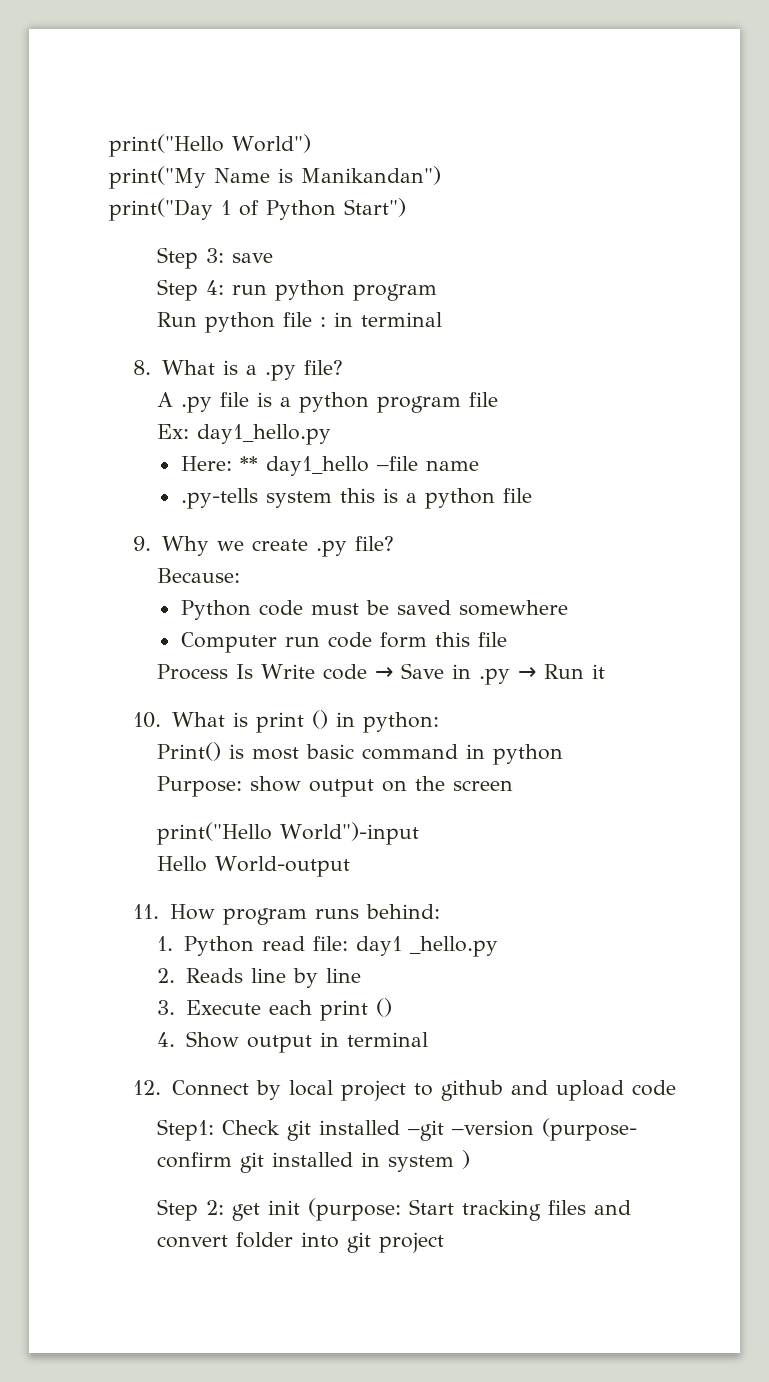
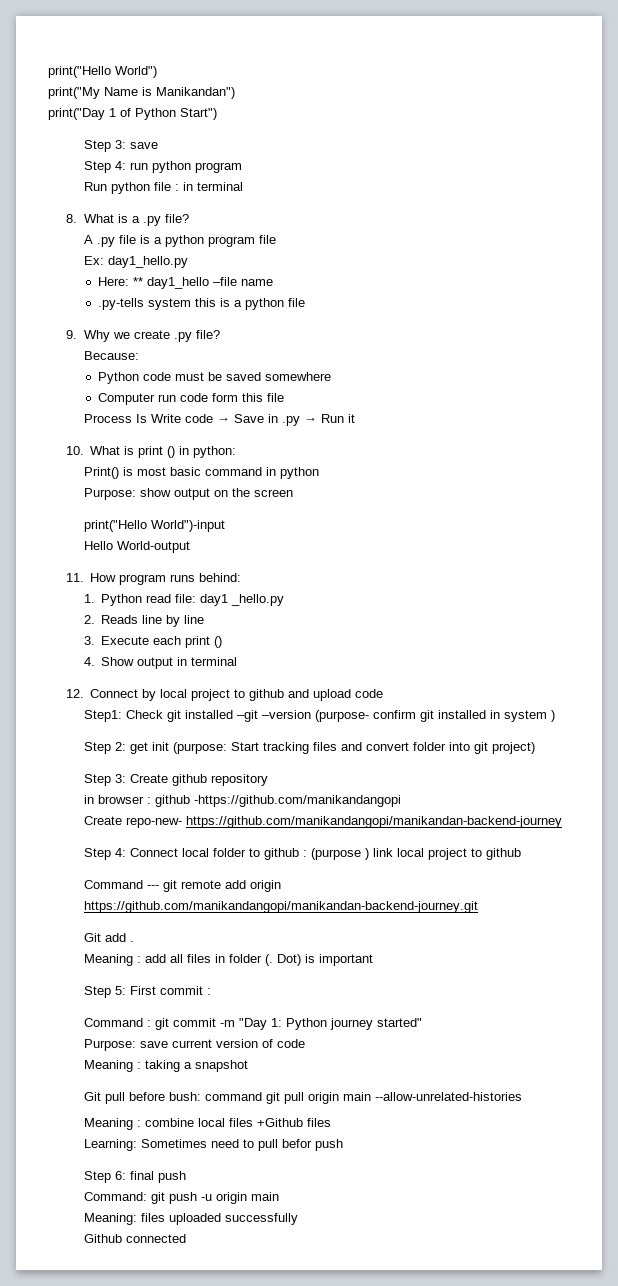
- Step 2: get init (purpose: Start tracking files and convert folder into git project
+ Step 2: get init (purpose: Start tracking files and convert folder into git project)
+ Step 3: Create github repository
+ in browser : github -https://github.com/manikandangopi
+ Create repo-new- https://github.com/manikandangopi/manikandan-backend-journey
+ Step 4: Connect local folder to github : (purpose ) link local project to github
+ Command --- git remote add origin https://github.com/manikandangopi/manikandan-backend-journey.git
+ Git add .
+ Meaning : add all files in folder (. Dot) is important
+ Step 5: First commit :
+ Command : git commit -m "Day 1: Python journey started"
+ Purpose: save current version of code
+ Meaning : taking a snapshot
+ Git pull before bush: command git pull origin main --allow-unrelated-histories
+ Meaning : combine local files +Github files
+ Learning: Sometimes need to pull befor push
+ Step 6: final push
+ Command: git push -u origin main
+ Meaning: files uploaded successfully
+ Github connected

